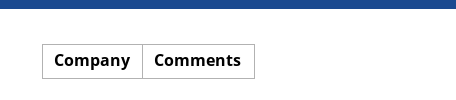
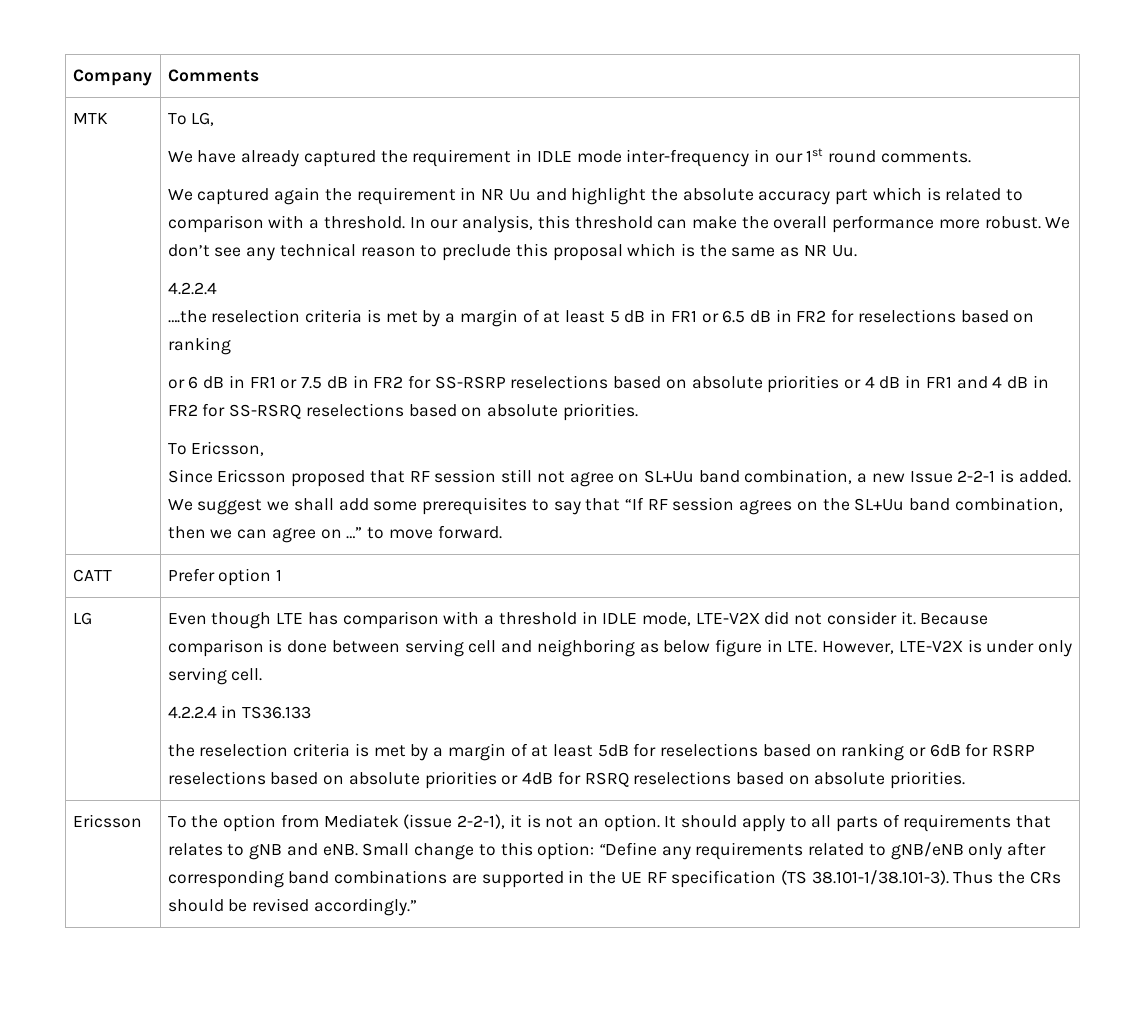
+ MTK | To LG,
+ We have already captured the requirement in IDLE mode inter-frequency in our 1st round comments.
+ We captured again the requirement in NR Uu and highlight the absolute accuracy part which is related to comparison with a threshold. In our analysis, this threshold can make the overall performance more robust. We don’t see any technical reason to preclude this proposal which is the same as NR Uu.
+ 4.2.2.4
+ ….the reselection criteria is met by a margin of at least 5 dB in FR1 or 6.5 dB in FR2 for reselections based on ranking
+ or 6 dB in FR1 or 7.5 dB in FR2 for SS-RSRP reselections based on absolute priorities or 4 dB in FR1 and 4 dB in FR2 for SS-RSRQ reselections based on absolute priorities.
+ To Ericsson,
+ Since Ericsson proposed that RF session still not agree on SL+Uu band combination, a new Issue 2-2-1 is added. We suggest we shall add some prerequisites to say that “If RF session agrees on the SL+Uu band combination, then we can agree on …” to move forward.
+ CATT | Prefer option 1
+ LG | Even though LTE has comparison with a threshold in IDLE mode, LTE-V2X did not consider it. Because comparison is done between serving cell and neighboring as below figure in LTE. However, LTE-V2X is under only serving cell.
+ 4.2.2.4 in TS36.133
+ the reselection criteria is met by a margin of at least 5dB for reselections based on ranking or 6dB for RSRP reselections based on absolute priorities or 4dB for RSRQ reselections based on absolute priorities.
+ Ericsson | To the option from Mediatek (issue 2-2-1), it is not an option. It should apply to all parts of requirements that relates to gNB and eNB. Small change to this option: “Define any requirements related to gNB/eNB only after corresponding band combinations are supported in the UE RF specification (TS 38.101-1/38.101-3). Thus the CRs should be revised accordingly.”

